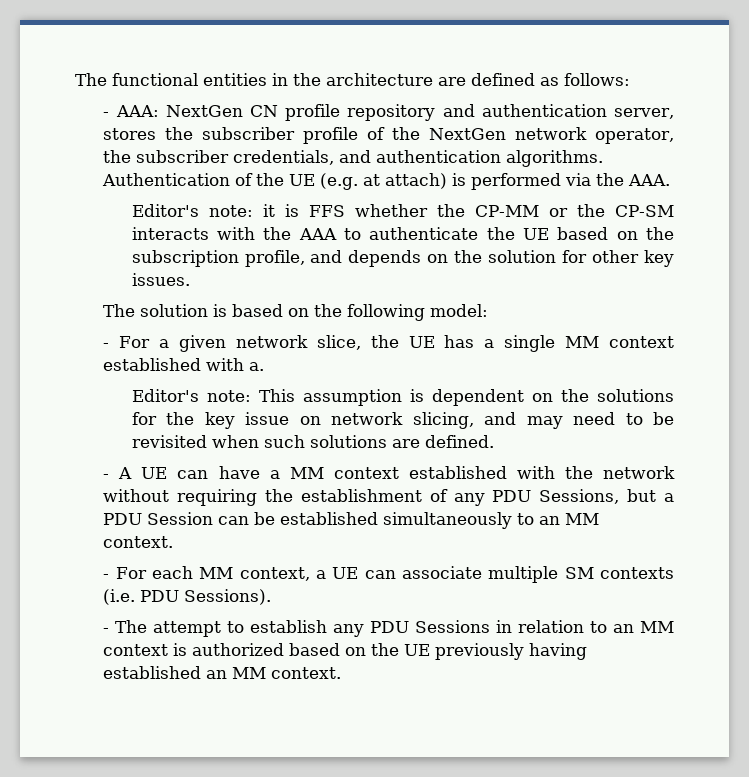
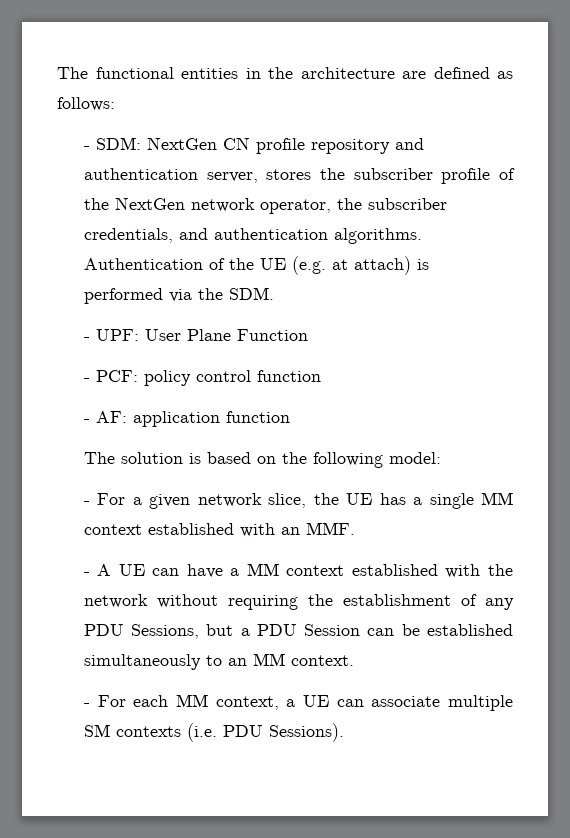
- - AAA: NextGen CN profile repository and authentication server, stores the subscriber profile of the NextGen network operator, the subscriber credentials, and authentication algorithms.
+ - SDM: NextGen CN profile repository and authentication server, stores the subscriber profile of the NextGen network operator, the subscriber credentials, and authentication algorithms.
- Authentication of the UE (e.g. at attach) is performed via the AAA.
- Editor's note: it is FFS whether the CP-MM or the CP-SM interacts with the AAA to authenticate the UE based on the subscription profile, and depends on the solution for other key issues.
+ Authentication of the UE (e.g. at attach) is performed via the SDM.
+ - UPF: User Plane Function
+ - PCF: policy control function
+ - AF: application function
- - For a given network slice, the UE has a single MM context established with a.
- Editor's note: This assumption is dependent on the solutions for the key issue on network slicing, and may need to be revisited when such solutions are defined.
+ - For a given network slice, the UE has a single MM context established with an MMF.
- - The attempt to establish any PDU Sessions in relation to an MM context is authorized based on the UE previously having established an MM context.

